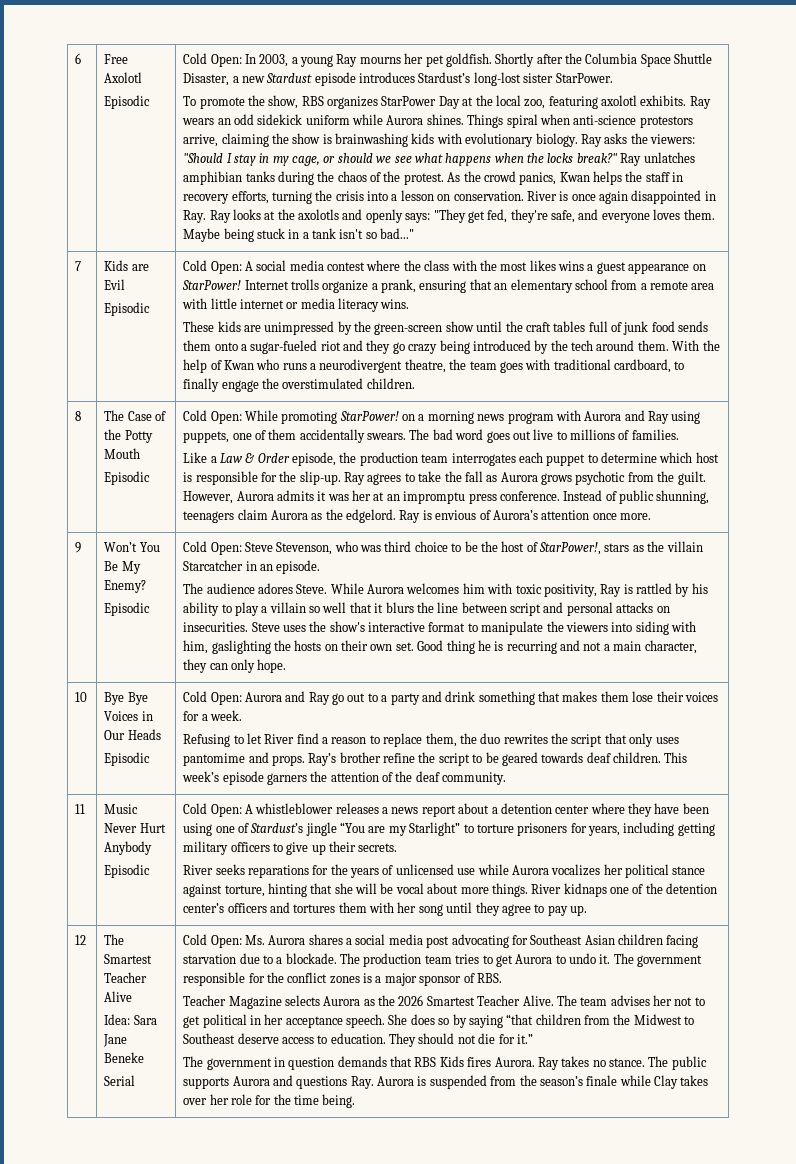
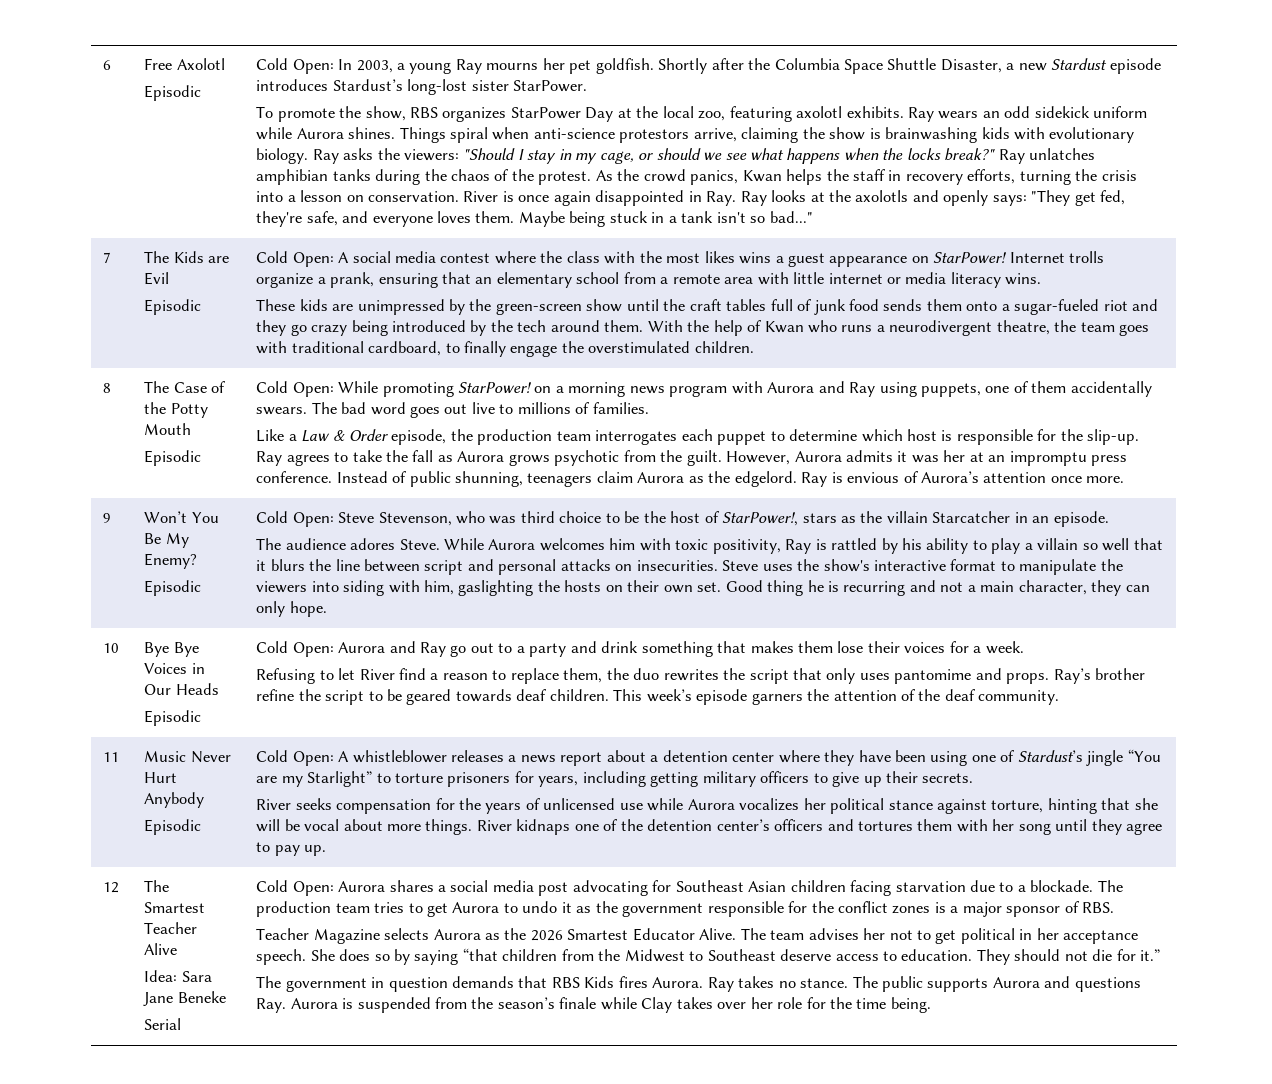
- Kids are Evil
+ The Kids are Evil
- River seeks reparations for the years of unlicensed use while Aurora vocalizes her political stance against torture, hinting that she will be vocal about more things.
+ River seeks compensation for the years of unlicensed use while Aurora vocalizes her political stance against torture, hinting that she will be vocal about more things.
- Cold Open: Ms. Aurora shares a social media post advocating for Southeast Asian children facing starvation due to a blockade.
+ Cold Open: Aurora shares a social media post advocating for Southeast Asian children facing starvation due to a blockade.
- The production team tries to get Aurora to undo it. The government responsible for the conflict zones is a major sponsor of RBS.
+ The production team tries to get Aurora to undo it as the government responsible for the conflict zones is a major sponsor of RBS.
- Teacher Magazine selects Aurora as the 2026 Smartest Teacher Alive.
+ Teacher Magazine selects Aurora as the 2026 Smartest Educator Alive.

